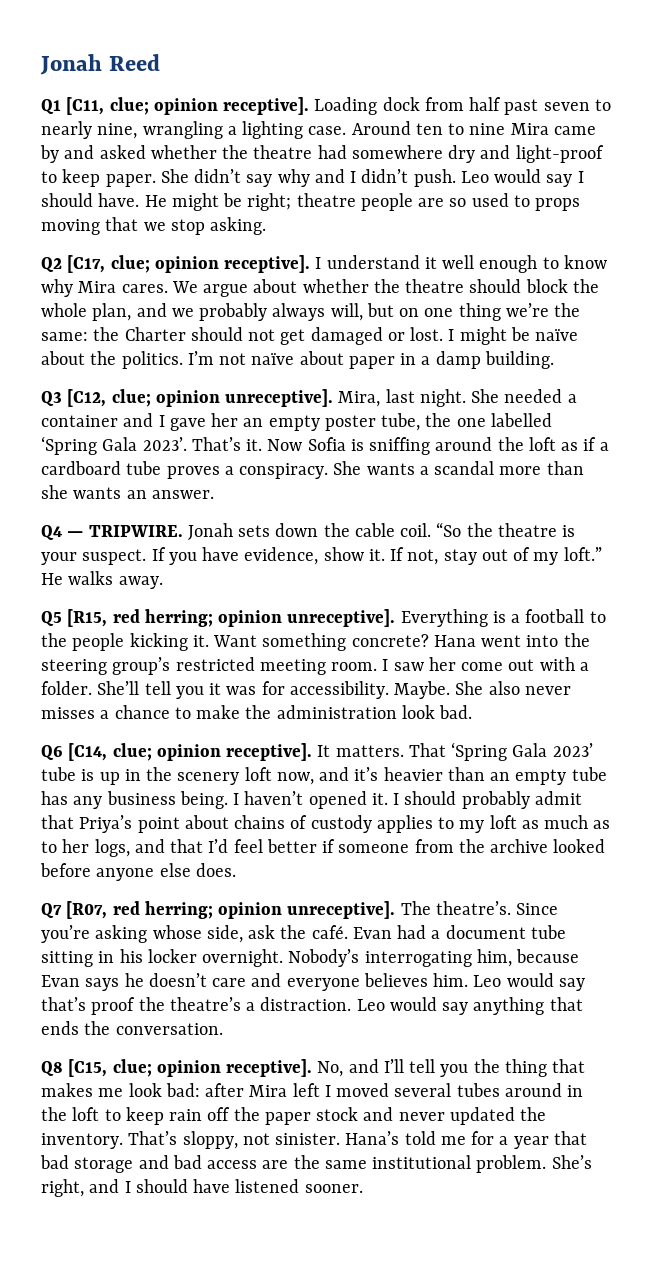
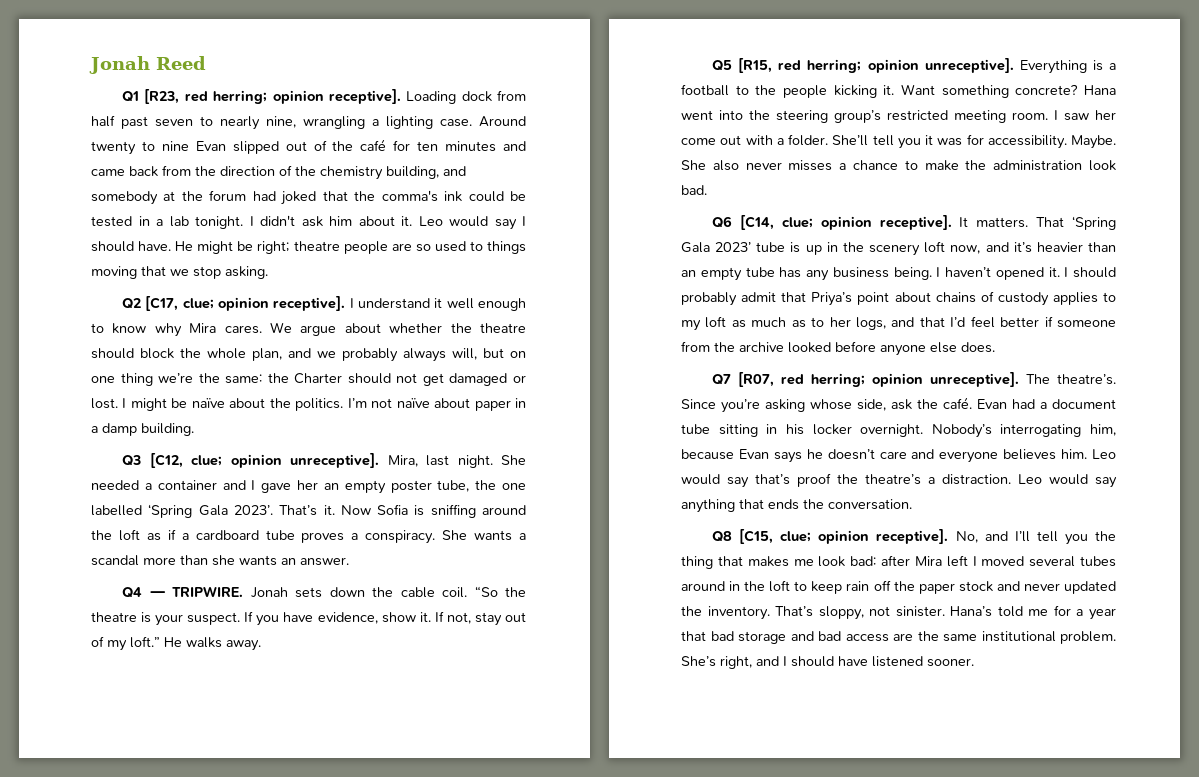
- Q1 [C11, clue; opinion receptive].
+ Q1 [R23, red herring; opinion receptive].
- Around ten to nine Mira came by and asked whether the theatre had somewhere dry and light-proof to keep paper. She didn’t say why and I didn’t push.
+ Around twenty to nine Evan slipped out of the café for ten minutes and came back from the direction of the chemistry building, and somebody at the forum had joked that the comma's ink could be tested in a lab tonight. I didn't ask him about it.
- He might be right; theatre people are so used to props moving that we stop asking.
+ He might be right; theatre people are so used to things moving that we stop asking.

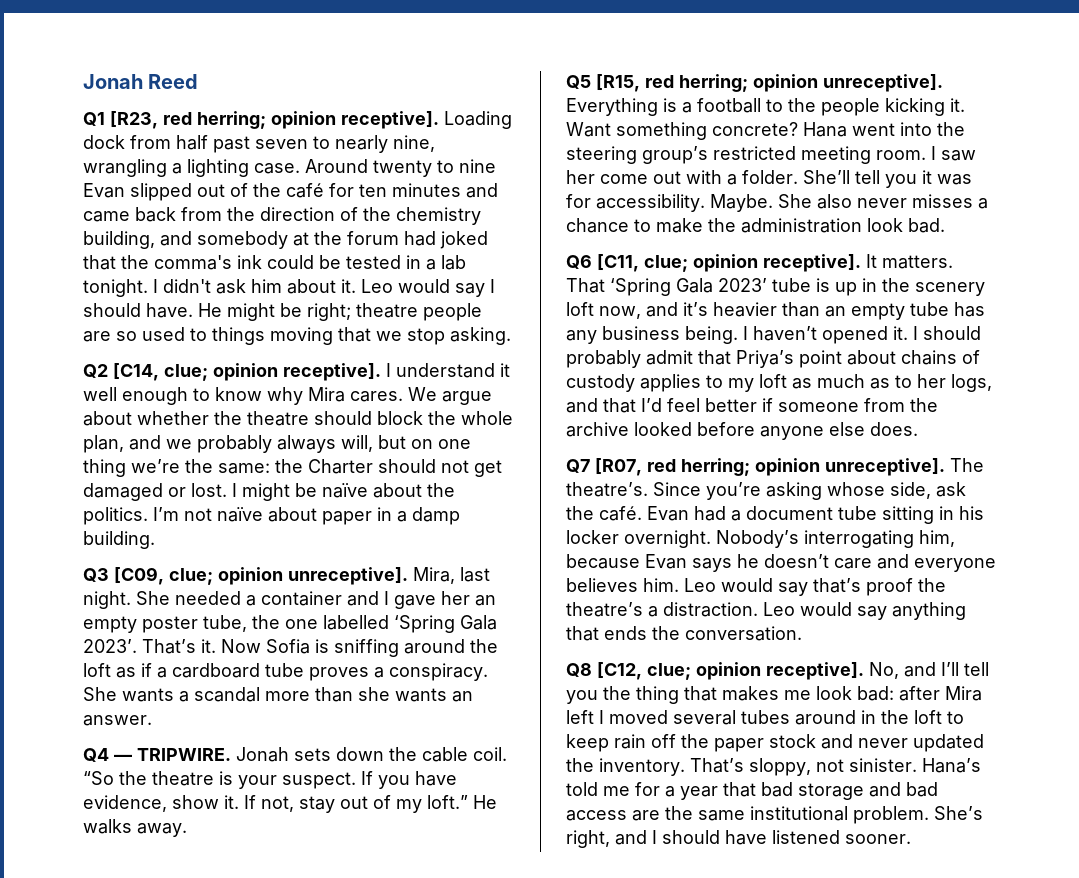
- Q2 [C17, clue; opinion receptive].
+ Q2 [C14, clue; opinion receptive].
- Q3 [C12, clue; opinion unreceptive].
+ Q3 [C09, clue; opinion unreceptive].
- Q6 [C14, clue; opinion receptive].
+ Q6 [C11, clue; opinion receptive].
- Q8 [C15, clue; opinion receptive].
+ Q8 [C12, clue; opinion receptive].

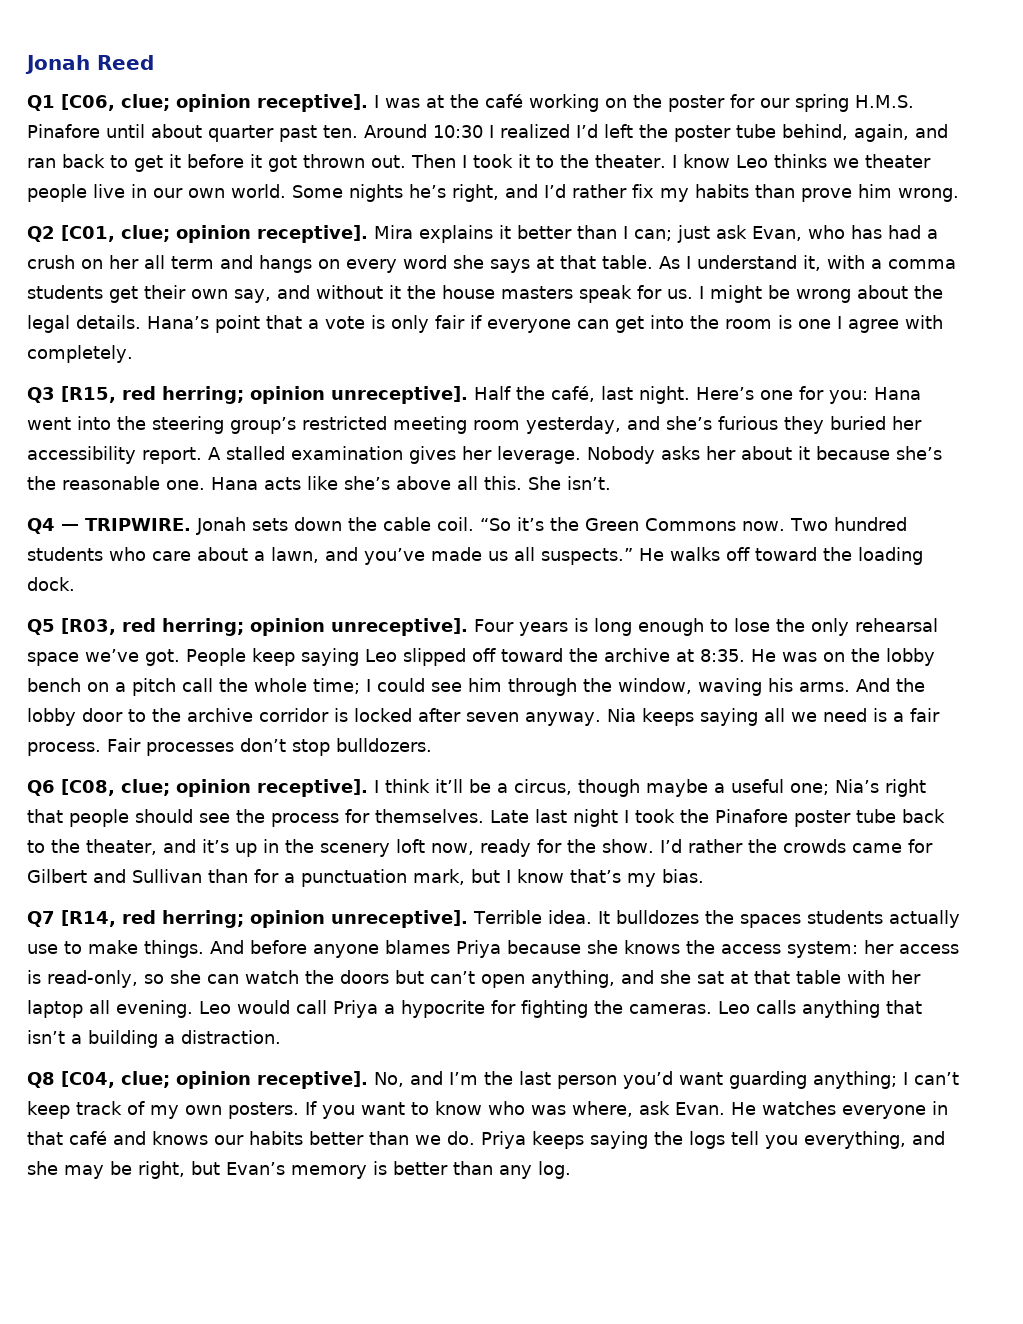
- Q1 [R23, red herring; opinion receptive]. Loading dock from half past seven to nearly nine, wrangling a lighting case. Around twenty to nine Evan slipped out of the café for ten minutes and came back from the direction of the chemistry building, and somebody at the forum had joked that the comma's ink could be tested in a lab tonight. I didn't ask him about it. Leo would say I should have. He might be right; theatre people are so used to things moving that we stop asking.
- Q2 [C14, clue; opinion receptive]. I understand it well enough to know why Mira cares. We argue about whether the theatre should block the whole plan, and we probably always will, but on one thing we’re the same: the Charter should not get damaged or lost.
+ Q1 [C06, clue; opinion receptive]. I was at the café working on the poster for our spring H.M.S. Pinafore until about quarter past ten. Around 10:30 I realized I’d left the poster tube behind, again, and ran back to get it before it got thrown out. Then I took it to the theater. I know Leo thinks we theater people live in our own world. Some nights he’s right, and I’d rather fix my habits than prove him wrong.
+ Q2 [C01, clue; opinion receptive]. Mira explains it better than I can; just ask Evan, who has had a crush on her all term and hangs on every word she says at that table. As I understand it, with a comma students get their own say, and without it the house masters speak for us.
- I might be naïve about the politics. I’m not naïve about paper in a damp building.
- Q3 [C09, clue; opinion unreceptive]. Mira, last night. She needed a container and I gave her an empty poster tube, the one labelled ‘Spring Gala 2023’. That’s it. Now Sofia is sniffing around the loft as if a cardboard tube proves a conspiracy. She wants a scandal more than she wants an answer.
+ I might be wrong about the legal details. Hana’s point that a vote is only fair if everyone can get into the room is one I agree with completely.
+ Q3 [R15, red herring; opinion unreceptive]. Half the café, last night. Here’s one for you: Hana went into the steering group’s restricted meeting room yesterday, and she’s furious they buried her accessibility report. A stalled examination gives her leverage. Nobody asks her about it because she’s the reasonable one. Hana acts like she’s above all this. She isn’t.
- “So the theatre is your suspect. If you have evidence, show it. If not, stay out of my loft.” He walks away.
+ “So it’s the Green Commons now. Two hundred students who care about a lawn, and you’ve made us all suspects.” He walks off toward the loading dock.
- Q5 [R15, red herring; opinion unreceptive]. Everything is a football to the people kicking it. Want something concrete? Hana went into the steering group’s restricted meeting room. I saw her come out with a folder. She’ll tell you it was for accessibility. Maybe. She also never misses a chance to make the administration look bad.
+ Q5 [R03, red herring; opinion unreceptive]. Four years is long enough to lose the only rehearsal space we’ve got. People keep saying Leo slipped off toward the archive at 8:35. He was on the lobby bench on a pitch call the whole time; I could see him through the window, waving his arms. And the lobby door to the archive corridor is locked after seven anyway. Nia keeps saying all we need is a fair process. Fair processes don’t stop bulldozers.
- Q6 [C11, clue; opinion receptive]. It matters. That ‘Spring Gala 2023’ tube is up in the scenery loft now, and it’s heavier than an empty tube has any business being. I haven’t opened it. I should probably admit that Priya’s point about chains of custody applies to my loft as much as to her logs, and that I’d feel better if someone from the archive looked before anyone else does.
+ Q6 [C08, clue; opinion receptive]. I think it’ll be a circus, though maybe a useful one; Nia’s right that people should see the process for themselves. Late last night I took the Pinafore poster tube back to the theater, and it’s up in the scenery loft now, ready for the show. I’d rather the crowds came for Gilbert and Sullivan than for a punctuation mark, but I know that’s my bias.
- Q7 [R07, red herring; opinion unreceptive]. The theatre’s. Since you’re asking whose side, ask the café. Evan had a document tube sitting in his locker overnight. Nobody’s interrogating him, because Evan says he doesn’t care and everyone believes him. Leo would say that’s proof the theatre’s a distraction. Leo would say anything that ends the conversation.
+ Q7 [R14, red herring; opinion unreceptive]. Terrible idea. It bulldozes the spaces students actually use to make things. And before anyone blames Priya because she knows the access system: her access is read-only, so she can watch the doors but can’t open anything, and she sat at that table with her laptop all evening. Leo would call Priya a hypocrite for fighting the cameras. Leo calls anything that isn’t a building a distraction.
- Q8 [C12, clue; opinion receptive].
+ Q8 [C04, clue; opinion receptive].
- No, and I’ll tell you the thing that makes me look bad: after Mira left I moved several tubes around in the loft to keep rain off the paper stock and never updated the inventory. That’s sloppy, not sinister. Hana’s told me for a year that bad storage and bad access are the same institutional problem. She’s right, and I should have listened sooner.
+ No, and I’m the last person you’d want guarding anything; I can’t keep track of my own posters. If you want to know who was where, ask Evan. He watches everyone in that café and knows our habits better than we do. Priya keeps saying the logs tell you everything, and she may be right, but Evan’s memory is better than any log.

